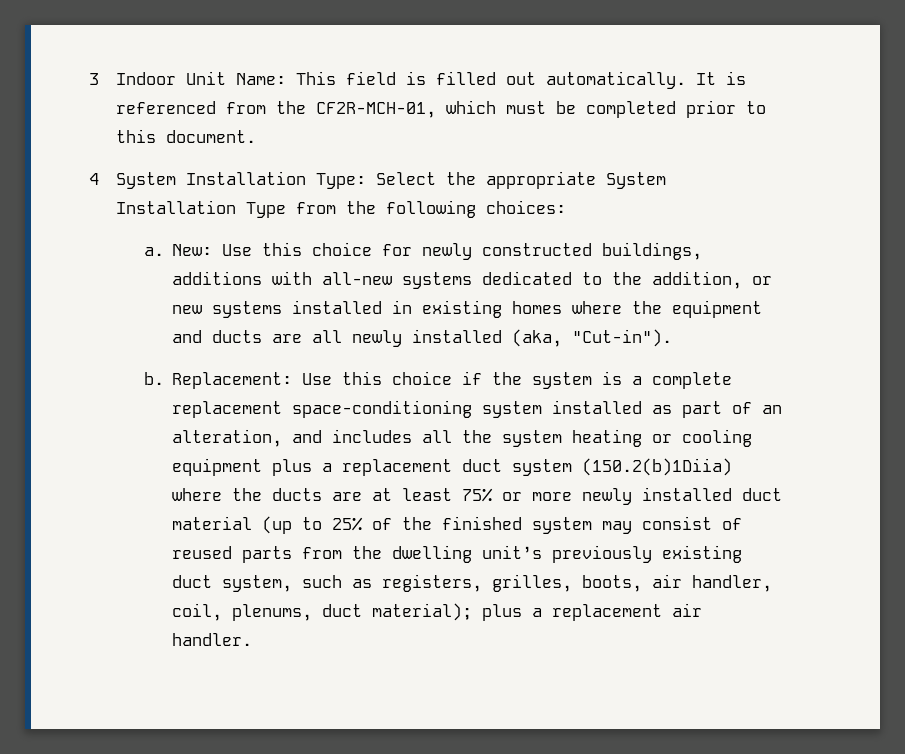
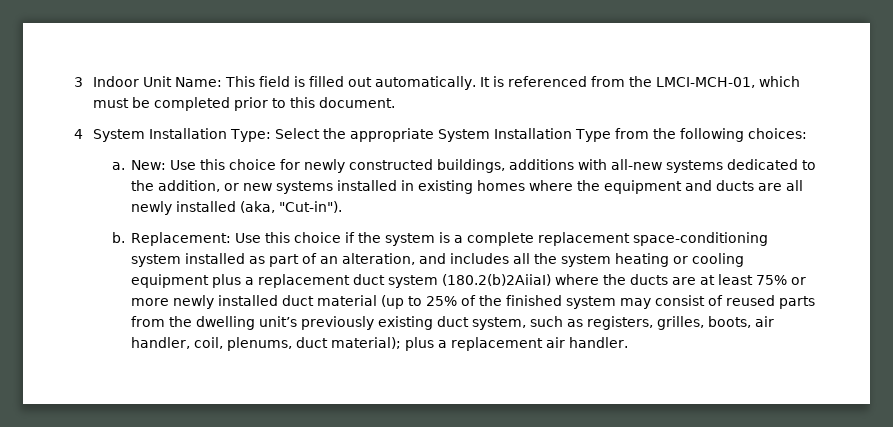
- It is referenced from the CF2R-MCH-01, which must be completed prior to this document.
+ It is referenced from the LMCI-MCH-01, which must be completed prior to this document.
- Use this choice if the system is a complete replacement space-conditioning system installed as part of an alteration, and includes all the system heating or cooling equipment plus a replacement duct system (150.2(b)1Diia) where the ducts are at least 75% or more newly installed duct material (up to 25% of the finished system may consist of reused parts from the dwelling unit’s previously existing duct system, such as registers, grilles, boots, air handler, coil, plenums, duct material);
+ Use this choice if the system is a complete replacement space-conditioning system installed as part of an alteration, and includes all the system heating or cooling equipment plus a replacement duct system (180.2(b)2AiiaI) where the ducts are at least 75% or more newly installed duct material (up to 25% of the finished system may consist of reused parts from the dwelling unit’s previously existing duct system, such as registers, grilles, boots, air handler, coil, plenums, duct material);

